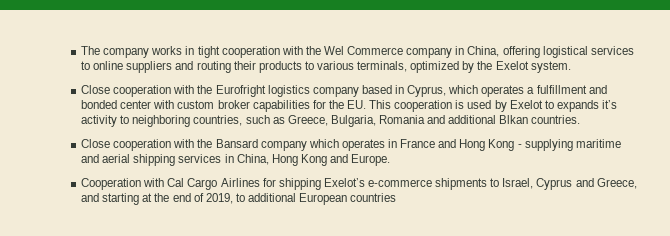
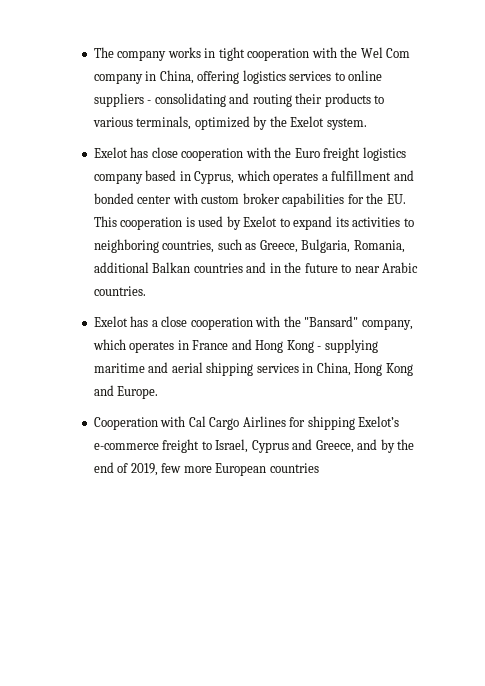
- The company works in tight cooperation with the Wel Commerce company in China, offering logistical services to online suppliers and routing their products to various terminals, optimized by the Exelot system.
+ The company works in tight cooperation with the Wel Com company in China, offering logistics services to online suppliers - consolidating and routing their products to various terminals, optimized by the Exelot system.
- Close cooperation with the Eurofright logistics company based in Cyprus, which operates a fulfillment and bonded center with custom broker capabilities for the EU. This cooperation is used by Exelot to expands it’s activity to neighboring countries, such as Greece, Bulgaria, Romania and additional Blkan countries.
- Close cooperation with the Bansard company which operates in France and Hong Kong - supplying maritime and aerial shipping services in China, Hong Kong and Europe.
+ Exelot has close cooperation with the Euro freight logistics company based in Cyprus, which operates a fulfillment and bonded center with custom broker capabilities for the EU. This cooperation is used by Exelot to expand its activities to neighboring countries, such as Greece, Bulgaria, Romania, additional Balkan countries and in the future to near Arabic countries.
+ Exelot has a close cooperation with the "Bansard" company, which operates in France and Hong Kong - supplying maritime and aerial shipping services in China, Hong Kong and Europe.
- Cooperation with Cal Cargo Airlines for shipping Exelot’s e-commerce shipments to Israel, Cyprus and Greece, and starting at the end of 2019, to additional European countries
+ Cooperation with Cal Cargo Airlines for shipping Exelot’s e-commerce freight to Israel, Cyprus and Greece, and by the end of 2019, few more European countries

